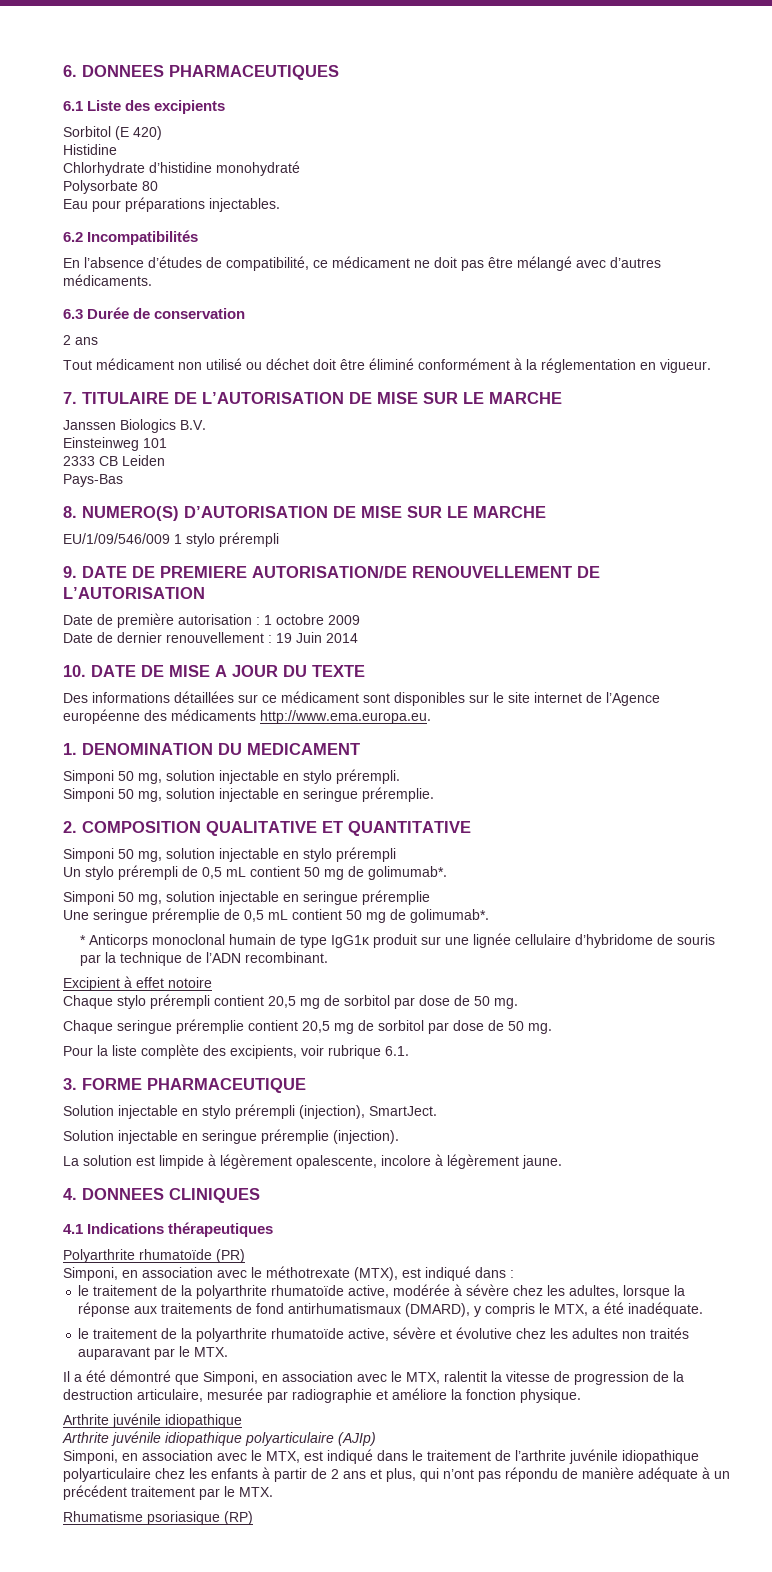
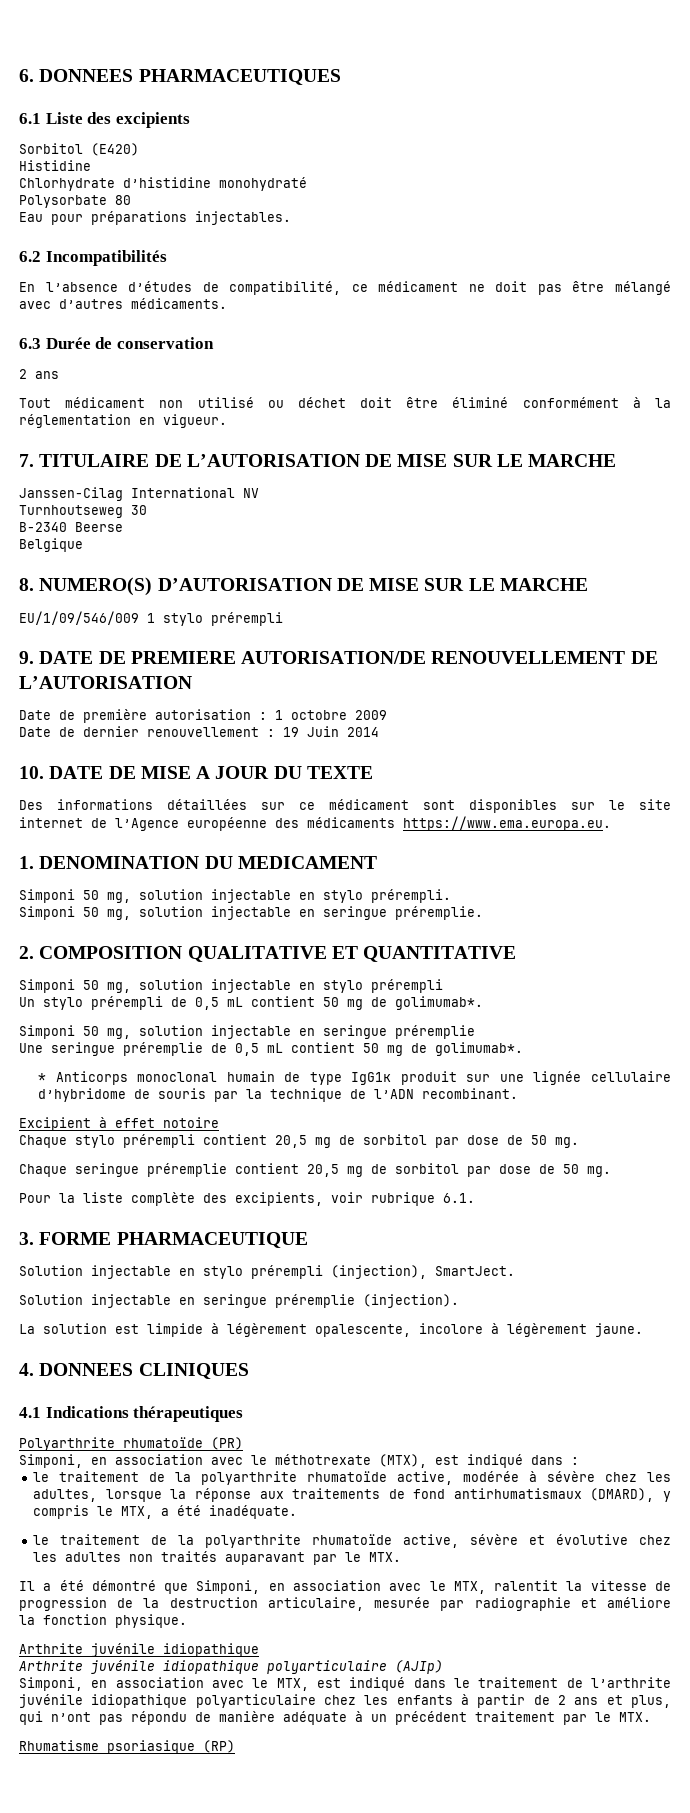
- Sorbitol (E 420)
+ Sorbitol (E420)
- Janssen Biologics B.V.
- Einsteinweg 101
- 2333 CB Leiden
- Pays-Bas
+ Janssen-Cilag International NV
+ Turnhoutseweg 30
+ B-2340 Beerse
+ Belgique
- Des informations détaillées sur ce médicament sont disponibles sur le site internet de l’Agence européenne des médicaments http://www.ema.europa.eu.
+ Des informations détaillées sur ce médicament sont disponibles sur le site internet de l’Agence européenne des médicaments https://www.ema.europa.eu.

